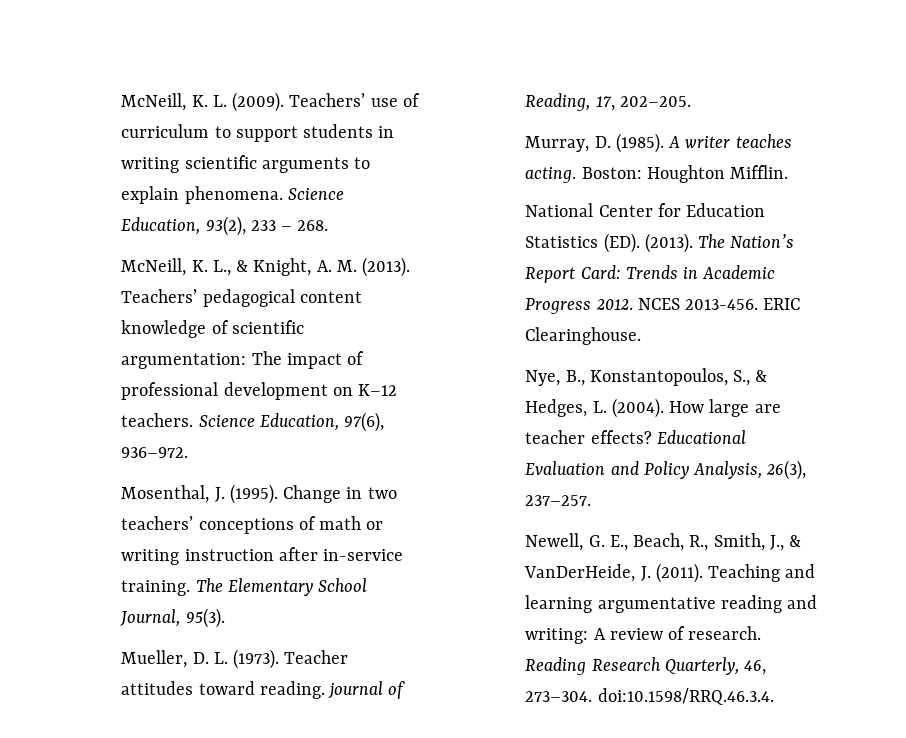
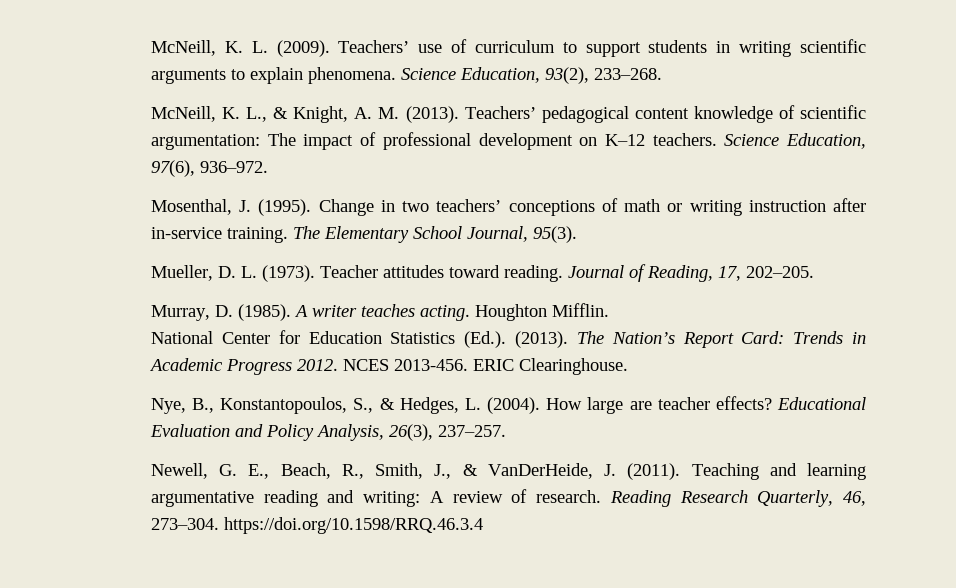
- Science Education, 93(2), 233 – 268.
+ Science Education, 93(2), 233–268.
- Teacher attitudes toward reading. journal of Reading, 17, 202–205.
+ Teacher attitudes toward reading. Journal of Reading, 17, 202–205.
- Boston: Houghton Mifflin.
+ Houghton Mifflin.
- National Center for Education Statistics (ED). (2013).
+ National Center for Education Statistics (Ed.). (2013).
- Reading Research Quarterly, 46, 273–304. doi:10.1598/RRQ.46.3.4.
+ Reading Research Quarterly, 46, 273–304. https://doi.org/10.1598/RRQ.46.3.4

